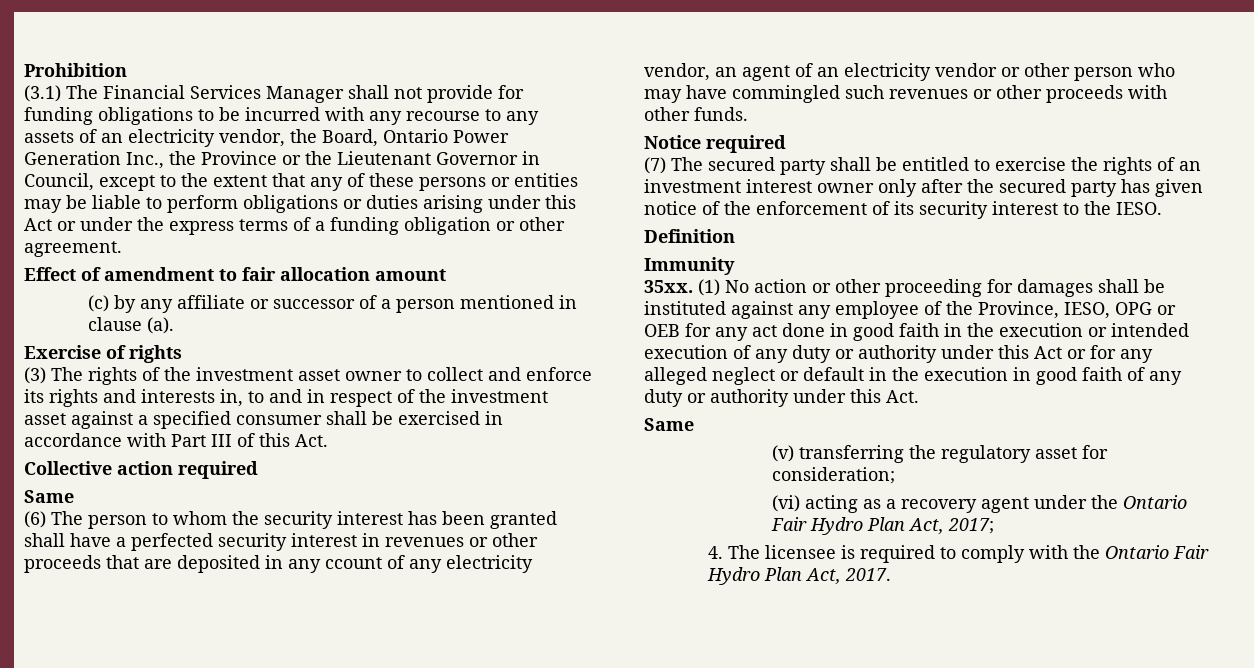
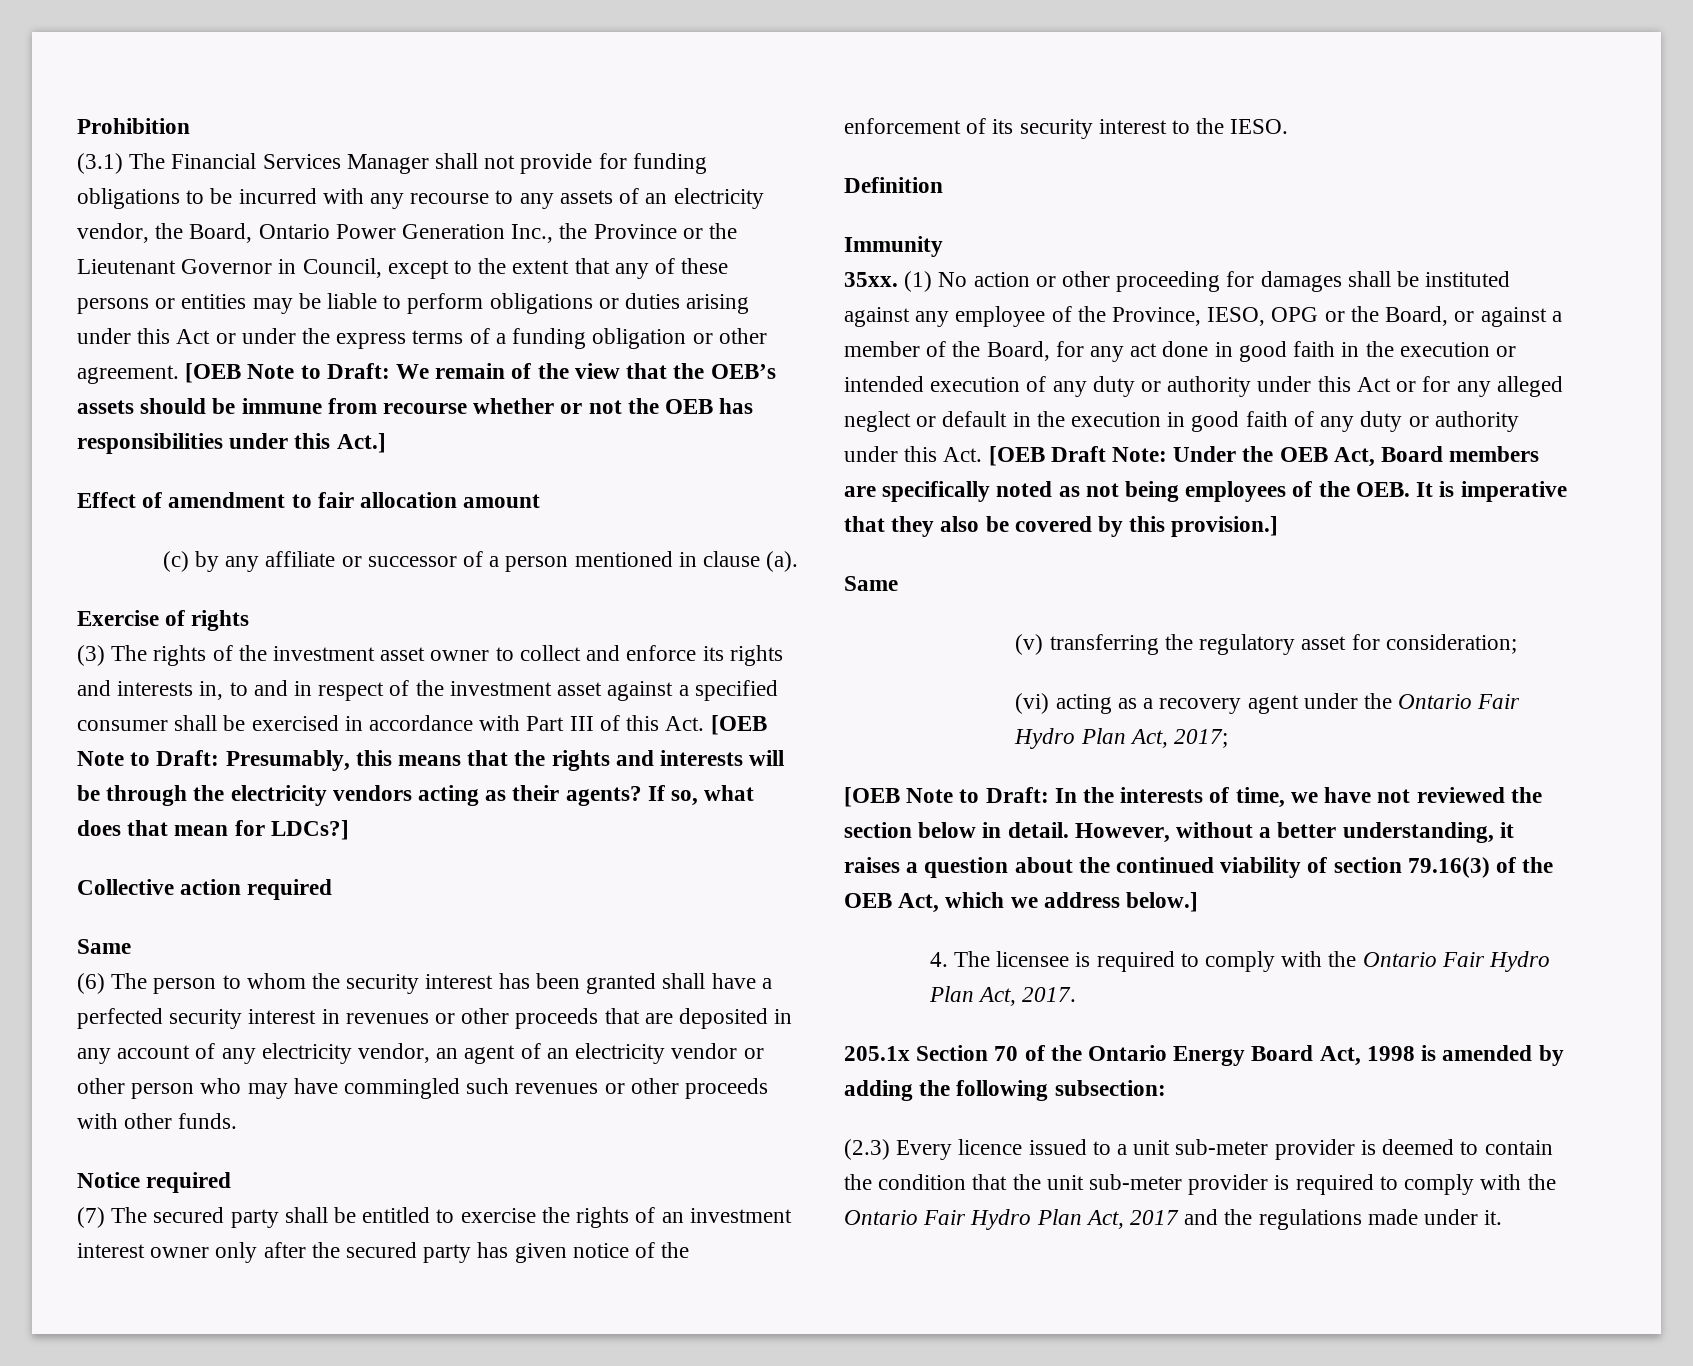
+ [OEB Note to Draft: We remain of the view that the OEB’s assets should be immune from recourse whether or not the OEB has responsibilities under this Act.]
- (3) The rights of the investment asset owner to collect and enforce its rights and interests in, to and in respect of the investment asset against a specified consumer shall be exercised in accordance with Part III of this Act.
+ (3) The rights of the investment asset owner to collect and enforce its rights and interests in, to and in respect of the investment asset against a specified consumer shall be exercised in accordance with Part III of this Act. [OEB Note to Draft: Presumably, this means that the rights and interests will be through the electricity vendors acting as their agents? If so, what does that mean for LDCs?]
- (6) The person to whom the security interest has been granted shall have a perfected security interest in revenues or other proceeds that are deposited in any ccount of any electricity vendor, an agent of an electricity vendor or other person who may have commingled such revenues or other proceeds with other funds.
+ (6) The person to whom the security interest has been granted shall have a perfected security interest in revenues or other proceeds that are deposited in any account of any electricity vendor, an agent of an electricity vendor or other person who may have commingled such revenues or other proceeds with other funds.
- (1) No action or other proceeding for damages shall be instituted against any employee of the Province, IESO, OPG or OEB for any act done in good faith in the execution or intended execution of any duty or authority under this Act or for any alleged neglect or default in the execution in good faith of any duty or authority under this Act.
+ (1) No action or other proceeding for damages shall be instituted against any employee of the Province, IESO, OPG or the Board, or against a member of the Board, for any act done in good faith in the execution or intended execution of any duty or authority under this Act or for any alleged neglect or default in the execution in good faith of any duty or authority under this Act. [OEB Draft Note: Under the OEB Act, Board members are specifically noted as not being employees of the OEB. It is imperative that they also be covered by this provision.]
+ [OEB Note to Draft: In the interests of time, we have not reviewed the section below in detail. However, without a better understanding, it raises a question about the continued viability of section 79.16(3) of the OEB Act, which we address below.]
+ 205.1x Section 70 of the Ontario Energy Board Act, 1998 is amended by adding the following subsection:
+ (2.3) Every licence issued to a unit sub-meter provider is deemed to contain the condition that the unit sub-meter provider is required to comply with the Ontario Fair Hydro Plan Act, 2017 and the regulations made under it.

